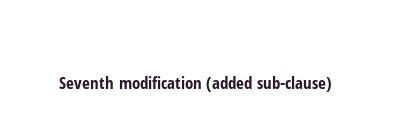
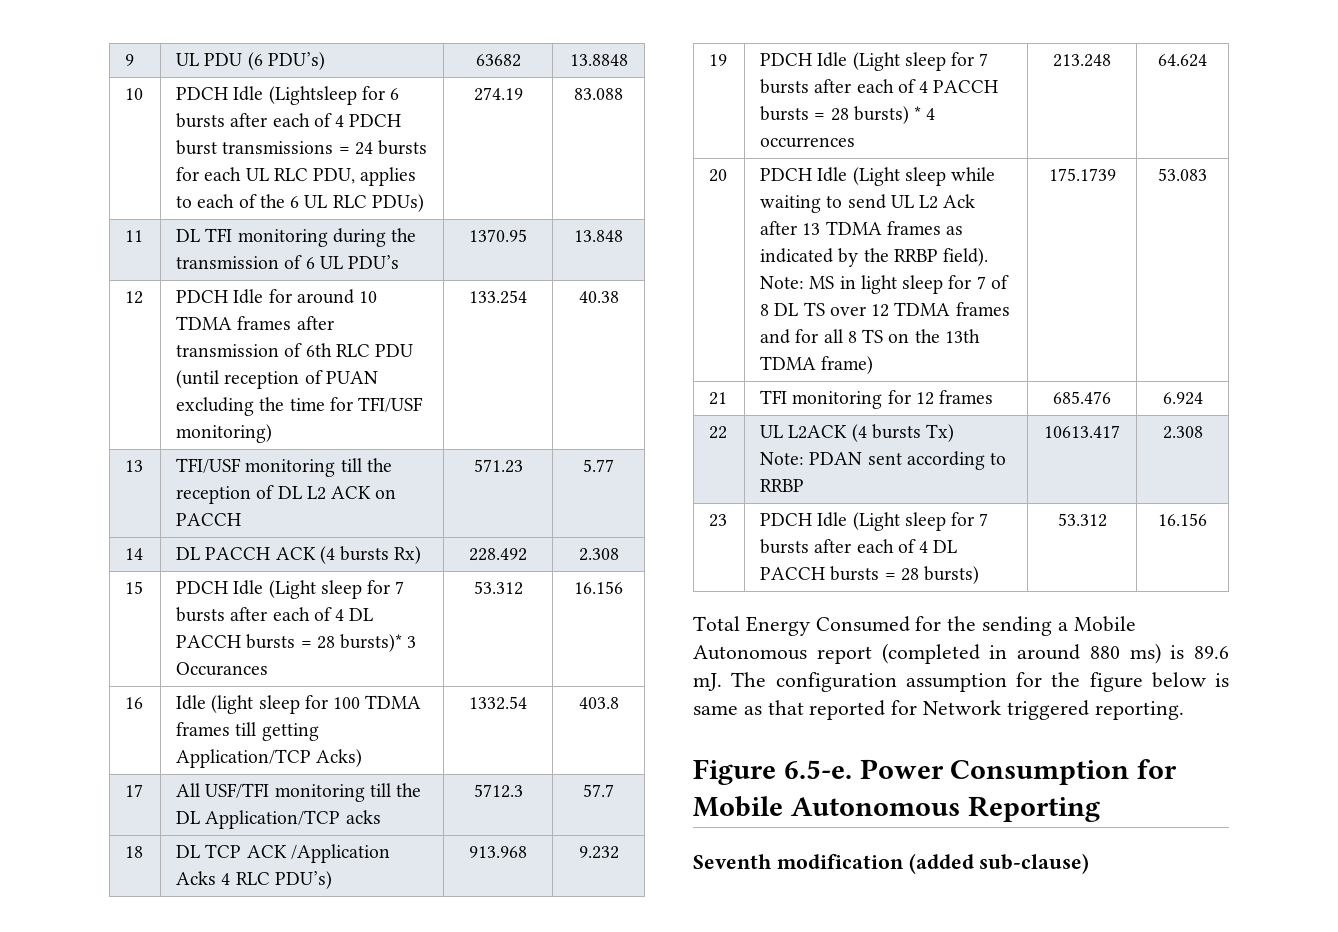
+ 9 | UL PDU (6 PDU’s) | 63682 | 13.8848
+ 10 | PDCH Idle (Lightsleep for 6 bursts after each of 4 PDCH burst transmissions = 24 bursts for each UL RLC PDU, applies to each of the 6 UL RLC PDUs) | 274.19 | 83.088
+ 11 | DL TFI monitoring during the transmission of 6 UL PDU’s | 1370.95 | 13.848
+ 12 | PDCH Idle for around 10 TDMA frames after transmission of 6th RLC PDU (until reception of PUAN excluding the time for TFI/USF monitoring) | 133.254 | 40.38
+ 13 | TFI/USF monitoring till the reception of DL L2 ACK on PACCH | 571.23 | 5.77
+ 14 | DL PACCH ACK (4 bursts Rx) | 228.492 | 2.308
+ 15 | PDCH Idle (Light sleep for 7 bursts after each of 4 DL PACCH bursts = 28 bursts)* 3 Occurances | 53.312 | 16.156
+ 16 | Idle (light sleep for 100 TDMA frames till getting Application/TCP Acks) | 1332.54 | 403.8
+ 17 | All USF/TFI monitoring till the DL Application/TCP acks | 5712.3 | 57.7
+ 18 | DL TCP ACK /Application Acks 4 RLC PDU’s) | 913.968 | 9.232
+ 19 | PDCH Idle (Light sleep for 7 bursts after each of 4 PACCH bursts = 28 bursts) * 4 occurrences | 213.248 | 64.624
+ 20 | PDCH Idle (Light sleep while waiting to send UL L2 Ack after 13 TDMA frames as indicated by the RRBP field). Note: MS in light sleep for 7 of 8 DL TS over 12 TDMA frames and for all 8 TS on the 13th TDMA frame) | 175.1739 | 53.083
+ 21 | TFI monitoring for 12 frames | 685.476 | 6.924
+ 22 | UL L2ACK (4 bursts Tx)
+ Note: PDAN sent according to RRBP | 10613.417 | 2.308
+ 23 | PDCH Idle (Light sleep for 7 bursts after each of 4 DL PACCH bursts = 28 bursts) | 53.312 | 16.156
+ Total Energy Consumed for the sending a Mobile Autonomous report (completed in around 880 ms) is 89.6 mJ. The configuration assumption for the figure below is same as that reported for Network triggered reporting.
+ Figure 6.5-e. Power Consumption for Mobile Autonomous Reporting

